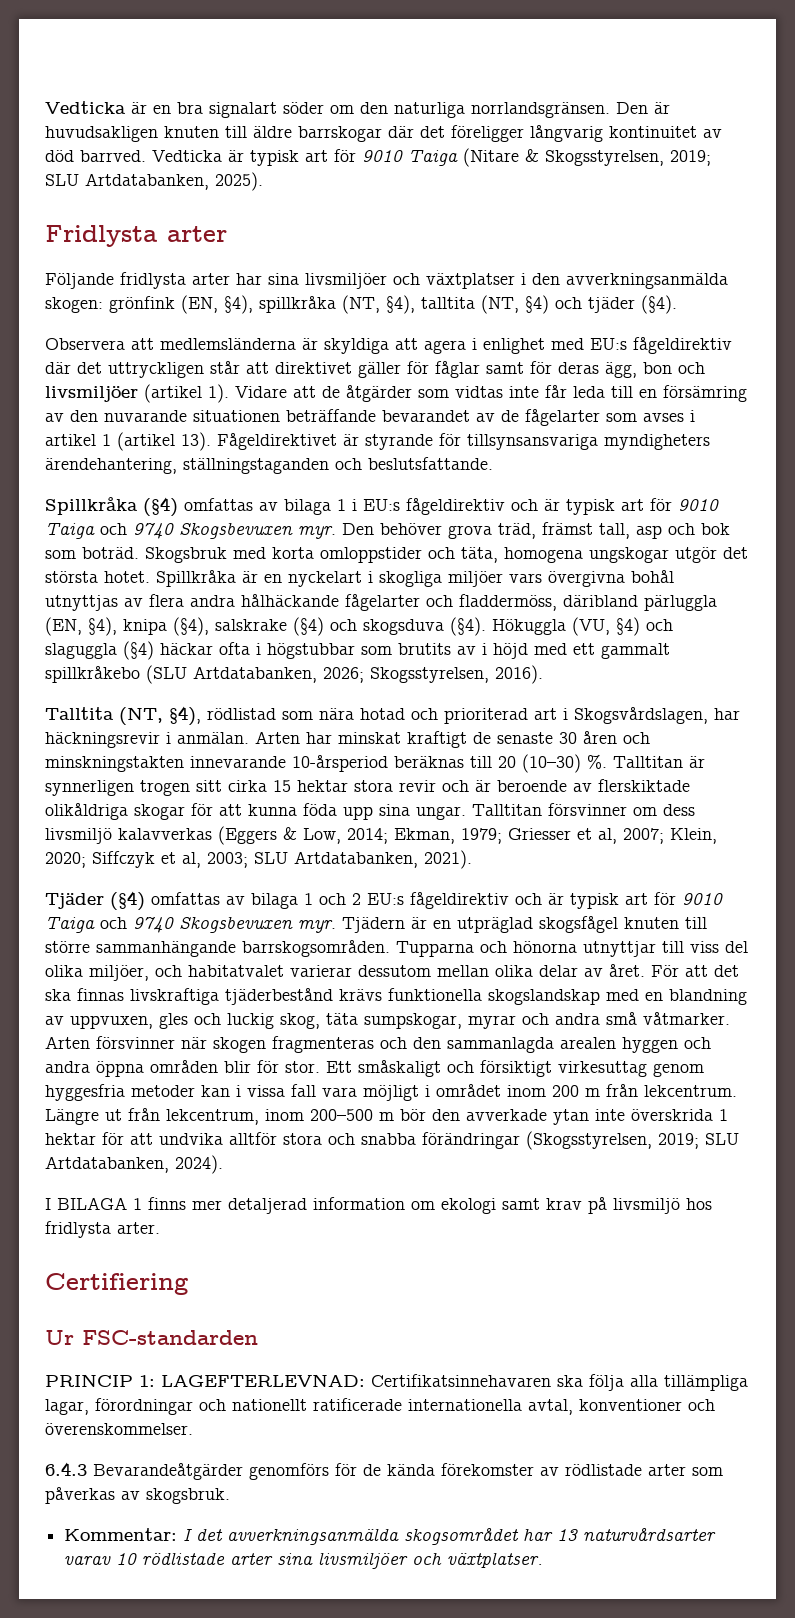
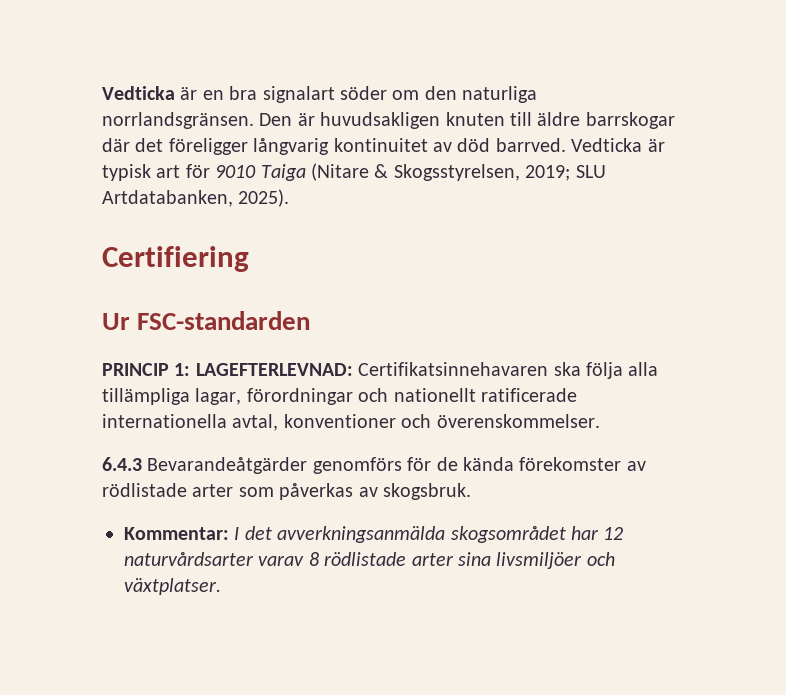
- Fridlysta arter
- Följande fridlysta arter har sina livsmiljöer och växtplatser i den avverkningsanmälda skogen: grönfink (EN, §4), spillkråka (NT, §4), talltita (NT, §4) och tjäder (§4).
- Observera att medlemsländerna är skyldiga att agera i enlighet med EU:s fågeldirektiv där det uttryckligen står att direktivet gäller för fåglar samt för deras ägg, bon och livsmiljöer (artikel 1). Vidare att de åtgärder som vidtas inte får leda till en försämring av den nuvarande situationen beträffande bevarandet av de fågelarter som avses i artikel 1 (artikel 13). Fågeldirektivet är styrande för tillsynsansvariga myndigheters ärendehantering, ställningstaganden och beslutsfattande.
- Spillkråka (§4) omfattas av bilaga 1 i EU:s fågeldirektiv och är typisk art för 9010 Taiga och 9740 Skogsbevuxen myr. Den behöver grova träd, främst tall, asp och bok som boträd. Skogsbruk med korta omloppstider och täta, homogena ungskogar utgör det största hotet. Spillkråka är en nyckelart i skogliga miljöer vars övergivna bohål utnyttjas av flera andra hålhäckande fågelarter och fladdermöss, däribland pärluggla (EN, §4), knipa (§4), salskrake (§4) och skogsduva (§4). Hökuggla (VU, §4) och slaguggla (§4) häckar ofta i högstubbar som brutits av i höjd med ett gammalt spillkråkebo (SLU Artdatabanken, 2026; Skogsstyrelsen, 2016).
- Talltita (NT, §4), rödlistad som nära hotad och prioriterad art i Skogsvårdslagen, har häckningsrevir i anmälan. Arten har minskat kraftigt de senaste 30 åren och minskningstakten innevarande 10-årsperiod beräknas till 20 (10–30) %. Talltitan är synnerligen trogen sitt cirka 15 hektar stora revir och är beroende av flerskiktade olikåldriga skogar för att kunna föda upp sina ungar. Talltitan försvinner om dess livsmiljö kalavverkas (Eggers & Low, 2014; Ekman, 1979; Griesser et al, 2007; Klein, 2020; Siffczyk et al, 2003; SLU Artdatabanken, 2021).
- Tjäder (§4) omfattas av bilaga 1 och 2 EU:s fågeldirektiv och är typisk art för 9010 Taiga och 9740 Skogsbevuxen myr. Tjädern är en utpräglad skogsfågel knuten till större sammanhängande barrskogsområden. Tupparna och hönorna utnyttjar till viss del olika miljöer, och habitatvalet varierar dessutom mellan olika delar av året. För att det ska finnas livskraftiga tjäderbestånd krävs funktionella skogslandskap med en blandning av uppvuxen, gles och luckig skog, täta sumpskogar, myrar och andra små våtmarker. Arten försvinner när skogen fragmenteras och den sammanlagda arealen hyggen och andra öppna områden blir för stor. Ett småskaligt och försiktigt virkesuttag genom hyggesfria metoder kan i vissa fall vara möjligt i området inom 200 m från lekcentrum. Längre ut från lekcentrum, inom 200–500 m bör den avverkade ytan inte överskrida 1 hektar för att undvika alltför stora och snabba förändringar (Skogsstyrelsen, 2019; SLU Artdatabanken, 2024).
- I BILAGA 1 finns mer detaljerad information om ekologi samt krav på livsmiljö hos fridlysta arter.
- Kommentar: I det avverkningsanmälda skogsområdet har 13 naturvårdsarter varav 10 rödlistade arter sina livsmiljöer och växtplatser.
+ Kommentar: I det avverkningsanmälda skogsområdet har 12 naturvårdsarter varav 8 rödlistade arter sina livsmiljöer och växtplatser.

